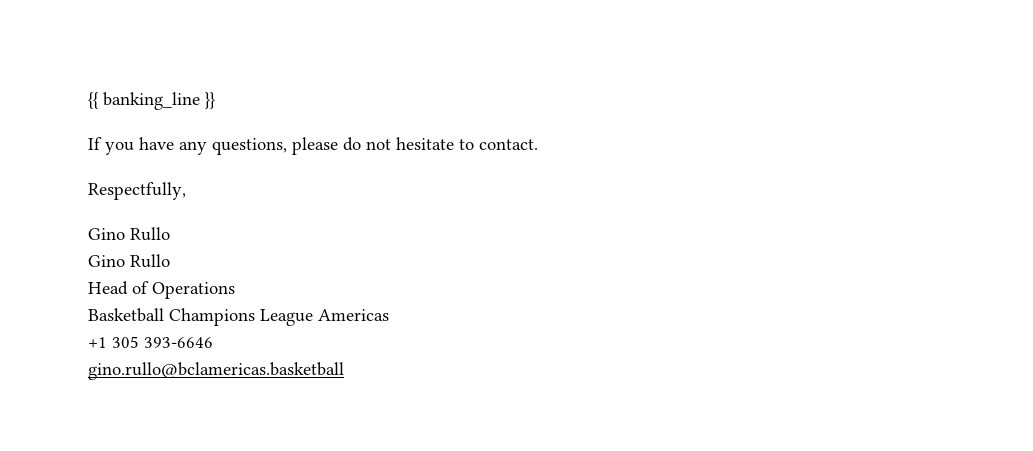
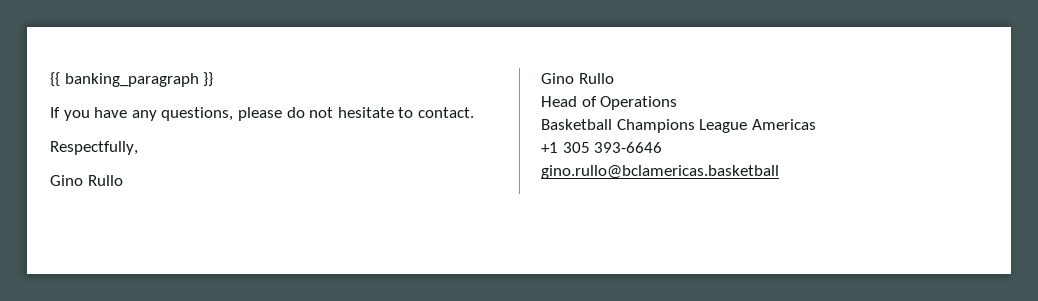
- {{ banking_line }}
+ {{ banking_paragraph }}

